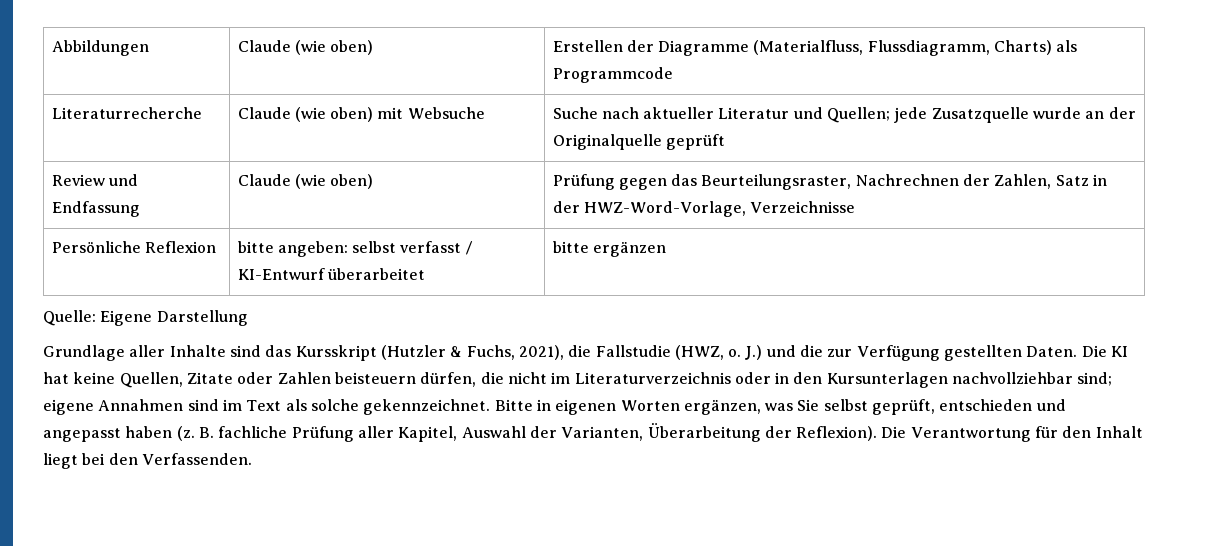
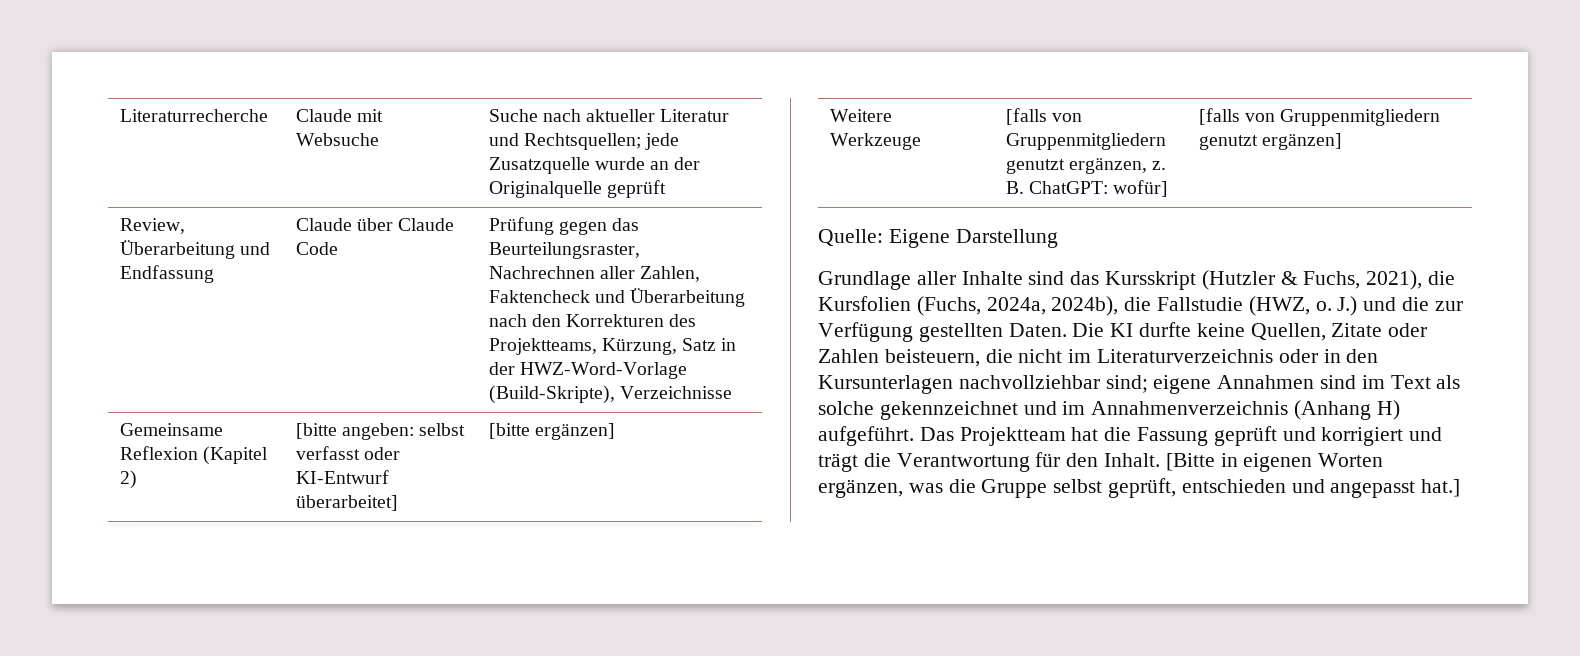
- Abbildungen | Claude (wie oben) | Erstellen der Diagramme (Materialfluss, Flussdiagramm, Charts) als Programmcode
- Literaturrecherche | Claude (wie oben) mit Websuche | Suche nach aktueller Literatur und Quellen; jede Zusatzquelle wurde an der Originalquelle geprüft
+ Literaturrecherche | Claude mit Websuche | Suche nach aktueller Literatur und Rechtsquellen; jede Zusatzquelle wurde an der Originalquelle geprüft
- Review und Endfassung | Claude (wie oben) | Prüfung gegen das Beurteilungsraster, Nachrechnen der Zahlen, Satz in der HWZ-Word-Vorlage, Verzeichnisse
+ Review, Überarbeitung und Endfassung | Claude über Claude Code | Prüfung gegen das Beurteilungsraster, Nachrechnen aller Zahlen, Faktencheck und Überarbeitung nach den Korrekturen des Projektteams, Kürzung, Satz in der HWZ-Word-Vorlage (Build-Skripte), Verzeichnisse
- Persönliche Reflexion | bitte angeben: selbst verfasst / KI-Entwurf überarbeitet | bitte ergänzen
+ Gemeinsame Reflexion (Kapitel 2) | [bitte angeben: selbst verfasst oder KI-Entwurf überarbeitet] | [bitte ergänzen]
+ Weitere Werkzeuge | [falls von Gruppenmitgliedern genutzt ergänzen, z. B. ChatGPT: wofür] | [falls von Gruppenmitgliedern genutzt ergänzen]
- Grundlage aller Inhalte sind das Kursskript (Hutzler & Fuchs, 2021), die Fallstudie (HWZ, o.
+ Grundlage aller Inhalte sind das Kursskript (Hutzler & Fuchs, 2021), die Kursfolien (Fuchs, 2024a, 2024b), die Fallstudie (HWZ, o.
- Die KI hat keine Quellen, Zitate oder Zahlen beisteuern dürfen, die nicht im Literaturverzeichnis oder in den Kursunterlagen nachvollziehbar sind; eigene Annahmen sind im Text als solche gekennzeichnet. Bitte in eigenen Worten ergänzen, was Sie selbst geprüft, entschieden und angepasst haben (z. B. fachliche Prüfung aller Kapitel, Auswahl der Varianten, Überarbeitung der Reflexion). Die Verantwortung für den Inhalt liegt bei den Verfassenden.
+ Die KI durfte keine Quellen, Zitate oder Zahlen beisteuern, die nicht im Literaturverzeichnis oder in den Kursunterlagen nachvollziehbar sind; eigene Annahmen sind im Text als solche gekennzeichnet und im Annahmenverzeichnis (Anhang H) aufgeführt. Das Projektteam hat die Fassung geprüft und korrigiert und trägt die Verantwortung für den Inhalt. [Bitte in eigenen Worten ergänzen, was die Gruppe selbst geprüft, entschieden und angepasst hat.]

